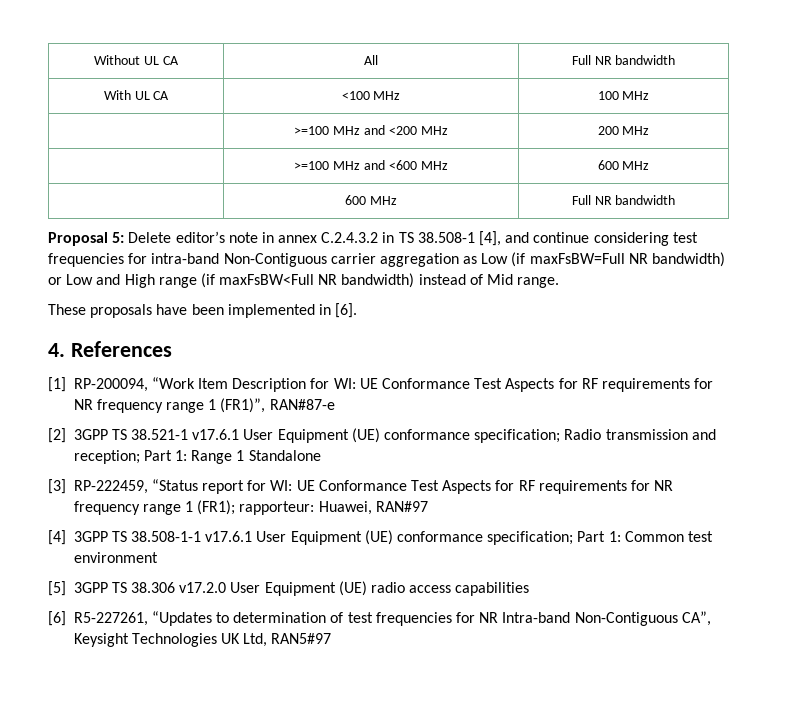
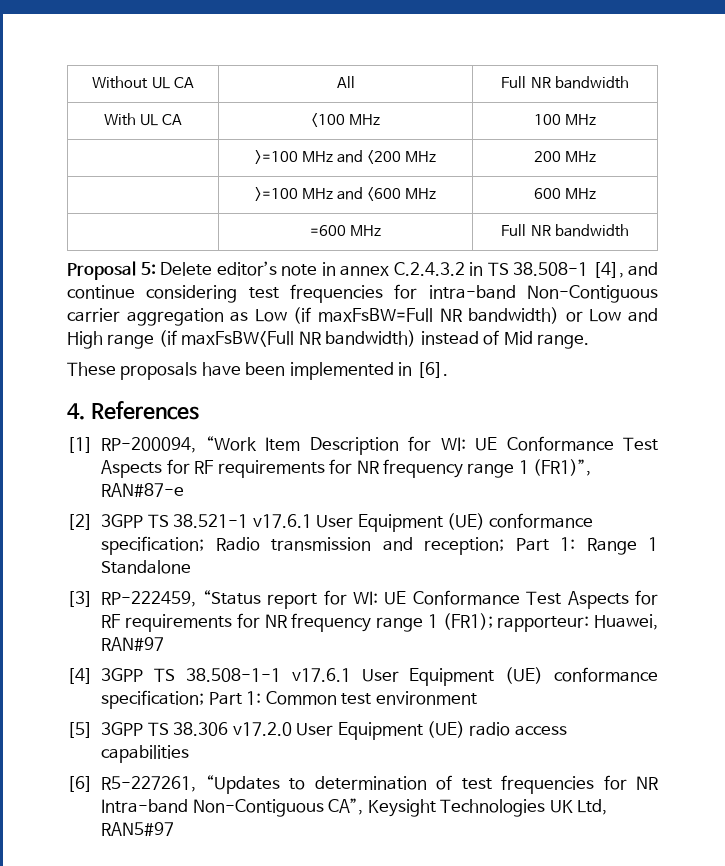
- | 600 MHz | Full NR bandwidth
+ | =600 MHz | Full NR bandwidth

